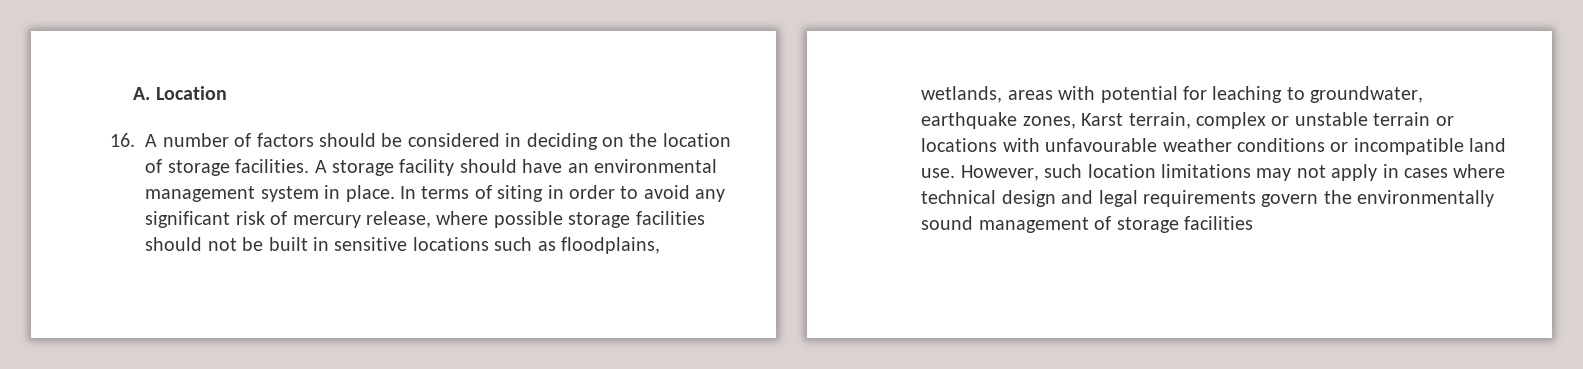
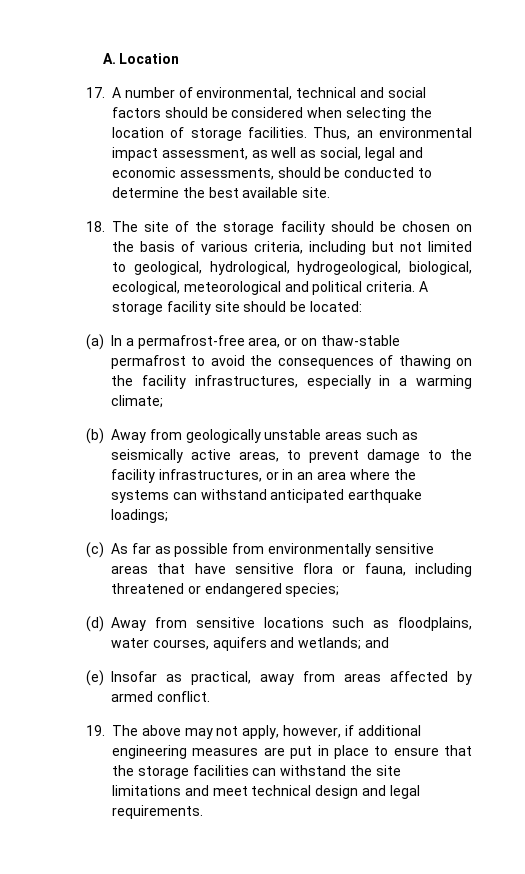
- 16. A number of factors should be considered in deciding on the location of storage facilities.
+ 17. A number of environmental, technical and social factors should be considered when selecting the location of storage facilities.
- A storage facility should have an environmental management system in place. In terms of siting in order to avoid any significant risk of mercury release, where possible storage facilities should not be built in sensitive locations such as floodplains, wetlands, areas with potential for leaching to groundwater, earthquake zones, Karst terrain, complex or unstable terrain or locations with unfavourable weather conditions or incompatible land use. However, such location limitations may not apply in cases where technical design and legal requirements govern the environmentally sound management of storage facilities
+ Thus, an environmental impact assessment, as well as social, legal and economic assessments, should be conducted to determine the best available site.
+ 18. The site of the storage facility should be chosen on the basis of various criteria, including but not limited to geological, hydrological, hydrogeological, biological, ecological, meteorological and political criteria. A storage facility site should be located:
+ (a) In a permafrost-free area, or on thaw-stable permafrost to avoid the consequences of thawing on the facility infrastructures, especially in a warming climate;
+ (b) Away from geologically unstable areas such as seismically active areas, to prevent damage to the facility infrastructures, or in an area where the systems can withstand anticipated earthquake loadings;
+ (c) As far as possible from environmentally sensitive areas that have sensitive flora or fauna, including threatened or endangered species;
+ (d) Away from sensitive locations such as floodplains, water courses, aquifers and wetlands; and
+ (e) Insofar as practical, away from areas affected by armed conflict.
+ 19. The above may not apply, however, if additional engineering measures are put in place to ensure that the storage facilities can withstand the site limitations and meet technical design and legal requirements.

